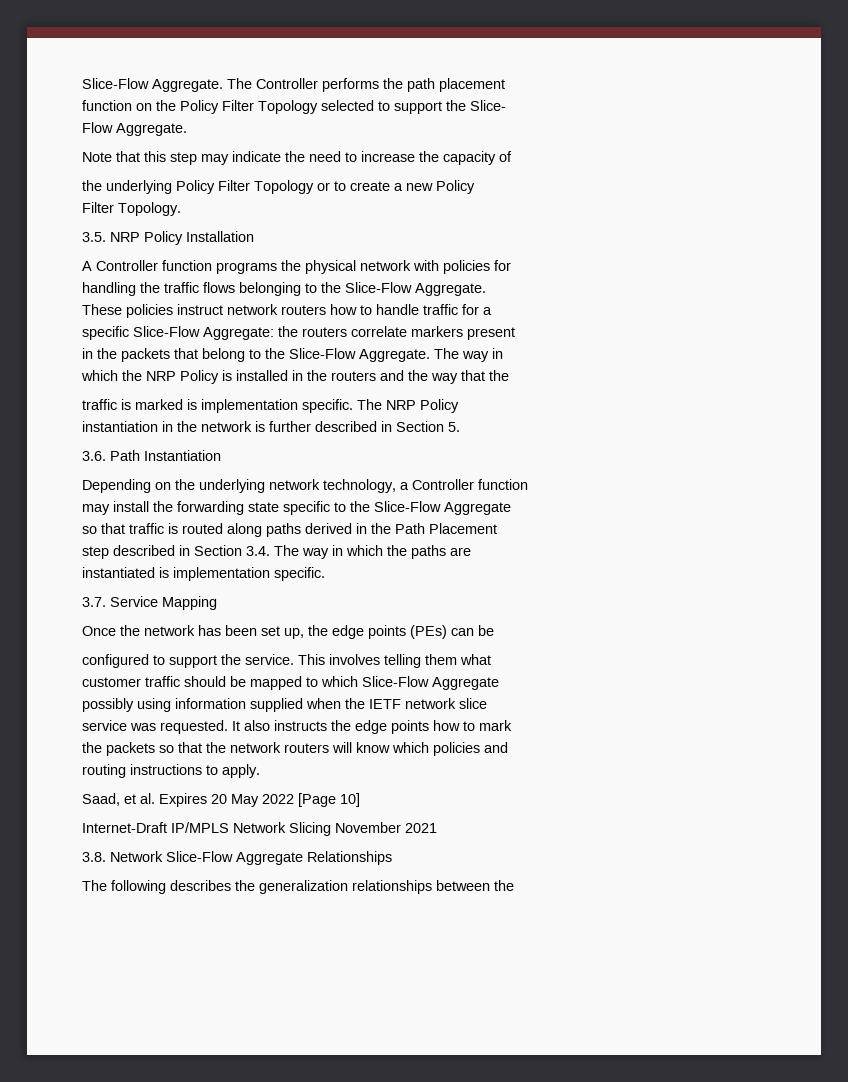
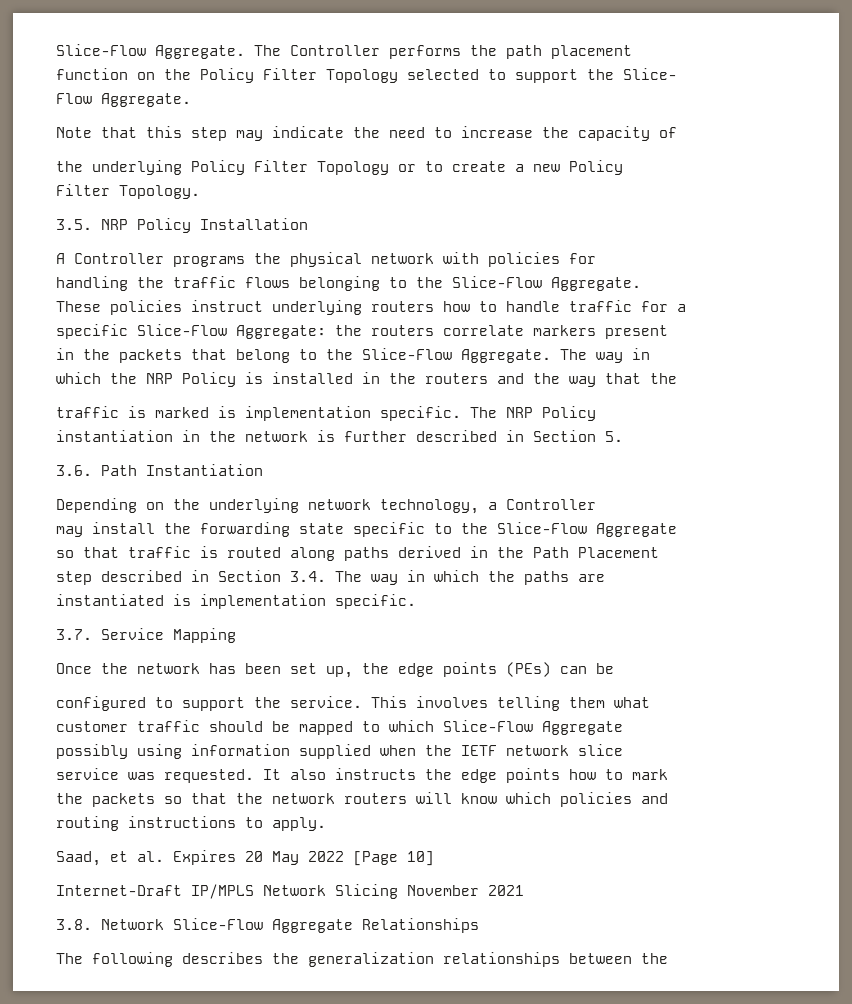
- A Controller function programs the physical network with policies for
+ A Controller programs the physical network with policies for
- These policies instruct network routers how to handle traffic for a
+ These policies instruct underlying routers how to handle traffic for a
- Depending on the underlying network technology, a Controller function
+ Depending on the underlying network technology, a Controller

